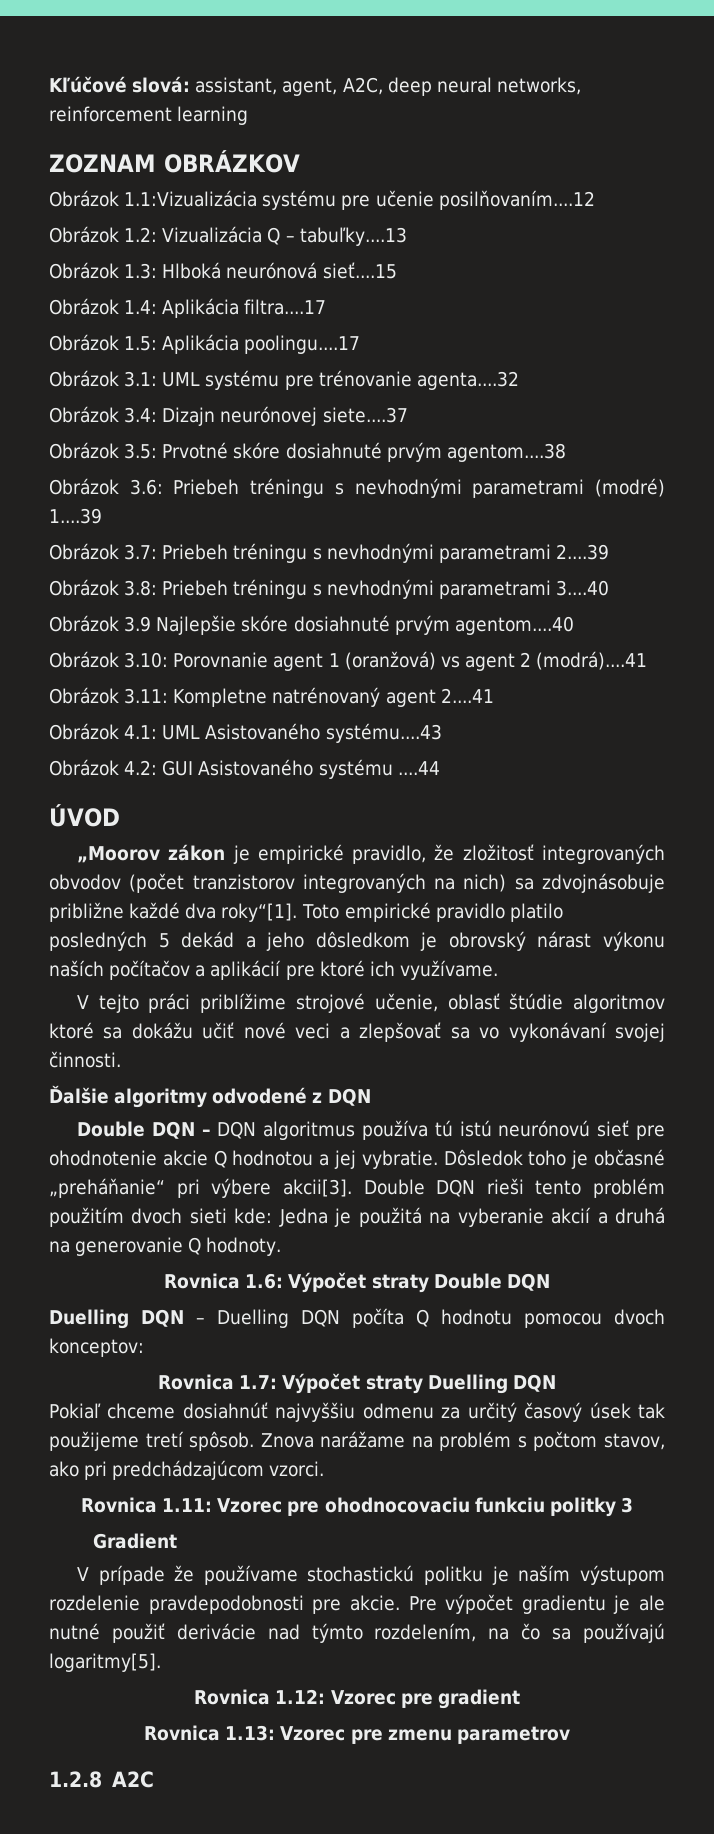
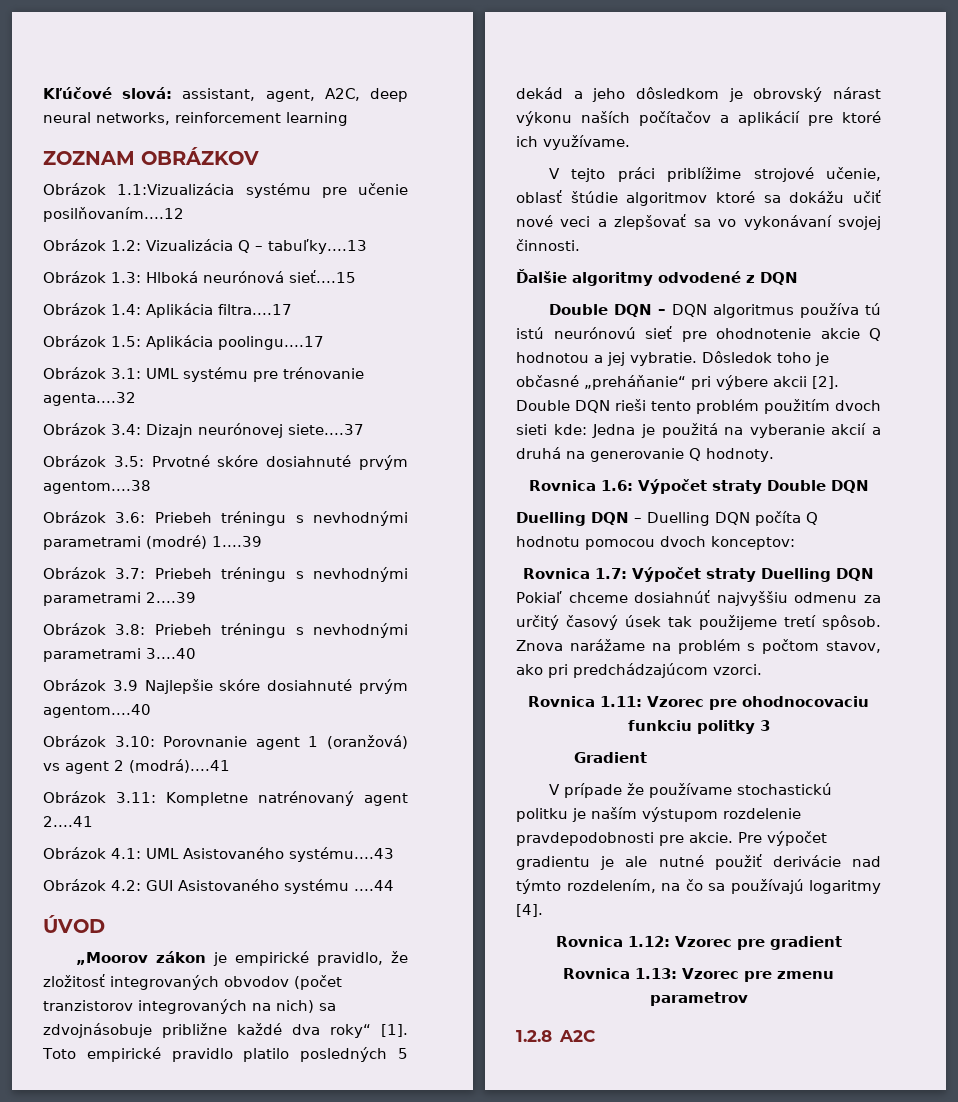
- „Moorov zákon je empirické pravidlo, že zložitosť integrovaných obvodov (počet tranzistorov integrovaných na nich) sa zdvojnásobuje približne každé dva roky“[1].
+ „Moorov zákon je empirické pravidlo, že zložitosť integrovaných obvodov (počet tranzistorov integrovaných na nich) sa zdvojnásobuje približne každé dva roky“ [1].
- Dôsledok toho je občasné „preháňanie“ pri výbere akcii[3].
+ Dôsledok toho je občasné „preháňanie“ pri výbere akcii [2].
- Pre výpočet gradientu je ale nutné použiť derivácie nad týmto rozdelením, na čo sa používajú logaritmy[5].
+ Pre výpočet gradientu je ale nutné použiť derivácie nad týmto rozdelením, na čo sa používajú logaritmy [4].

